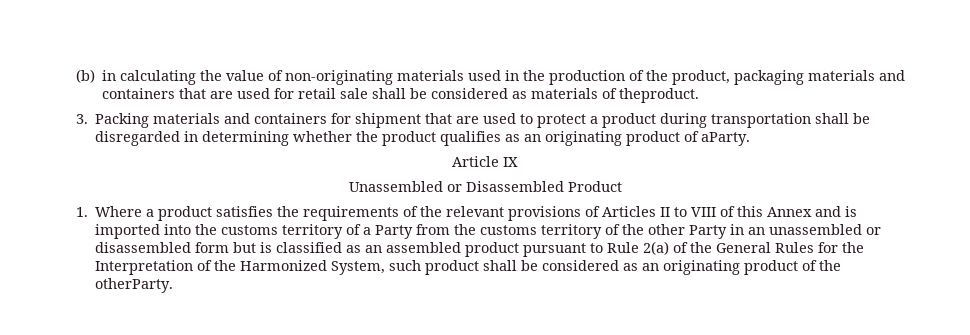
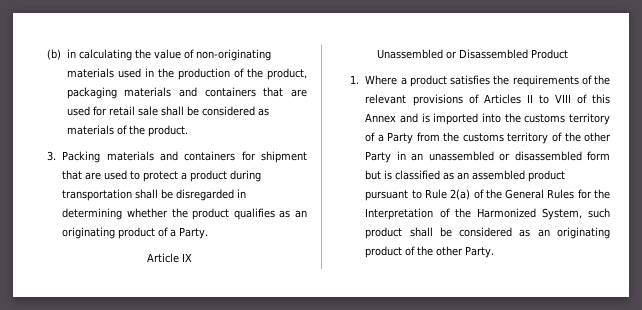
- (b) in calculating the value of non-originating materials used in the production of the product, packaging materials and containers that are used for retail sale shall be considered as materials of theproduct.
+ (b) in calculating the value of non-originating materials used in the production of the product, packaging materials and containers that are used for retail sale shall be considered as materials of the product.
- 3. Packing materials and containers for shipment that are used to protect a product during transportation shall be disregarded in determining whether the product qualifies as an originating product of aParty.
+ 3. Packing materials and containers for shipment that are used to protect a product during transportation shall be disregarded in determining whether the product qualifies as an originating product of a Party.
- 1. Where a product satisfies the requirements of the relevant provisions of Articles II to VIII of this Annex and is imported into the customs territory of a Party from the customs territory of the other Party in an unassembled or disassembled form but is classified as an assembled product pursuant to Rule 2(a) of the General Rules for the Interpretation of the Harmonized System, such product shall be considered as an originating product of the otherParty.
+ 1. Where a product satisfies the requirements of the relevant provisions of Articles II to VIII of this Annex and is imported into the customs territory of a Party from the customs territory of the other Party in an unassembled or disassembled form but is classified as an assembled product pursuant to Rule 2(a) of the General Rules for the Interpretation of the Harmonized System, such product shall be considered as an originating product of the other Party.

